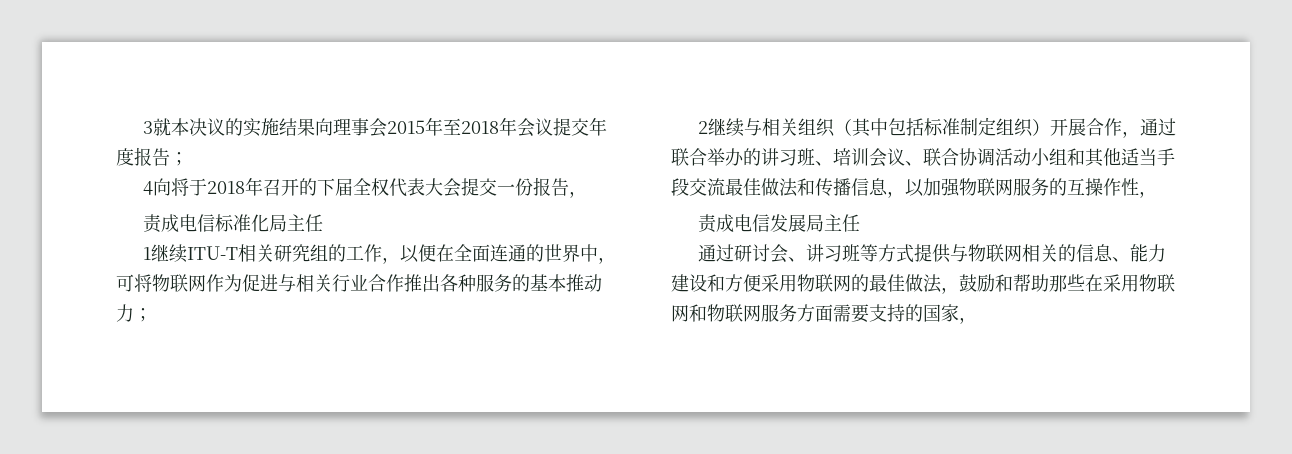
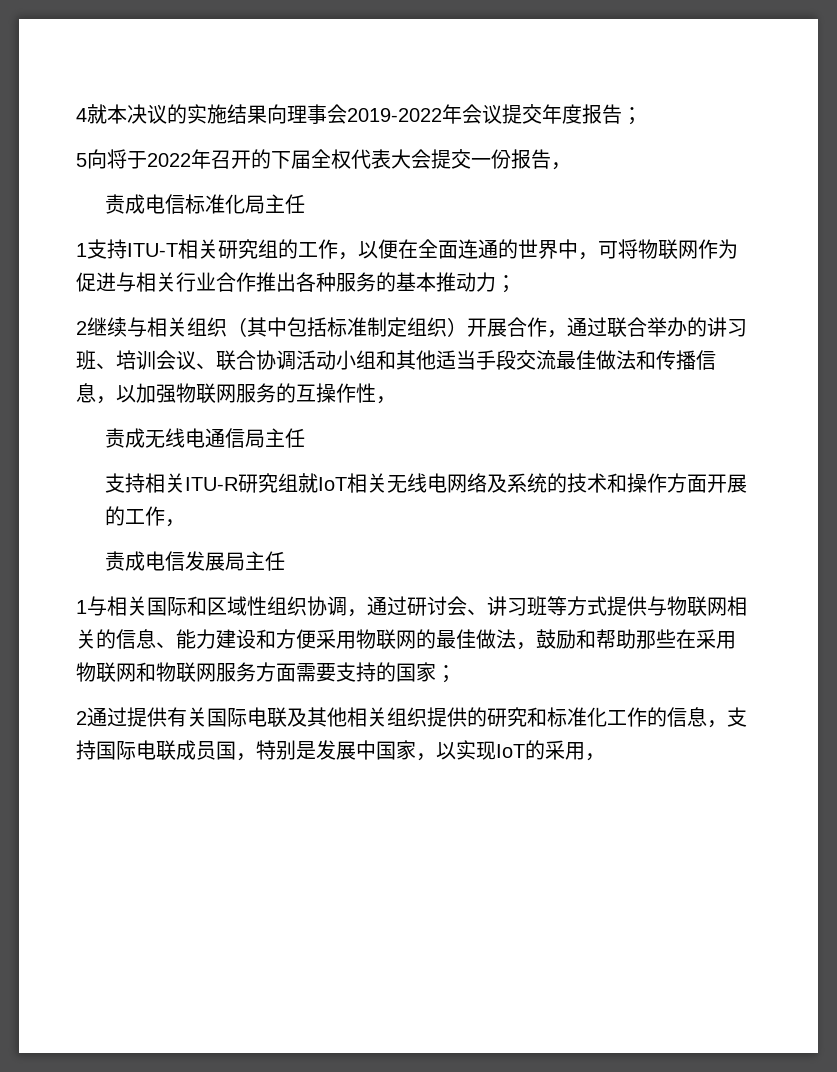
- 3就本决议的实施结果向理事会2015年至2018年会议提交年度报告；
+ 4就本决议的实施结果向理事会2019-2022年会议提交年度报告；
- 4向将于2018年召开的下届全权代表大会提交一份报告，
+ 5向将于2022年召开的下届全权代表大会提交一份报告，
- 1继续ITU-T相关研究组的工作，以便在全面连通的世界中，可将物联网作为促进与相关行业合作推出各种服务的基本推动力；
+ 1支持ITU-T相关研究组的工作，以便在全面连通的世界中，可将物联网作为促进与相关行业合作推出各种服务的基本推动力；
+ 责成无线电通信局主任
+ 支持相关ITU-R研究组就IoT相关无线电网络及系统的技术和操作方面开展的工作，
- 通过研讨会、讲习班等方式提供与物联网相关的信息、能力建设和方便采用物联网的最佳做法，鼓励和帮助那些在采用物联网和物联网服务方面需要支持的国家，
+ 1与相关国际和区域性组织协调，通过研讨会、讲习班等方式提供与物联网相关的信息、能力建设和方便采用物联网的最佳做法，鼓励和帮助那些在采用物联网和物联网服务方面需要支持的国家；
+ 2通过提供有关国际电联及其他相关组织提供的研究和标准化工作的信息，支持国际电联成员国，特别是发展中国家，以实现IoT的采用，

